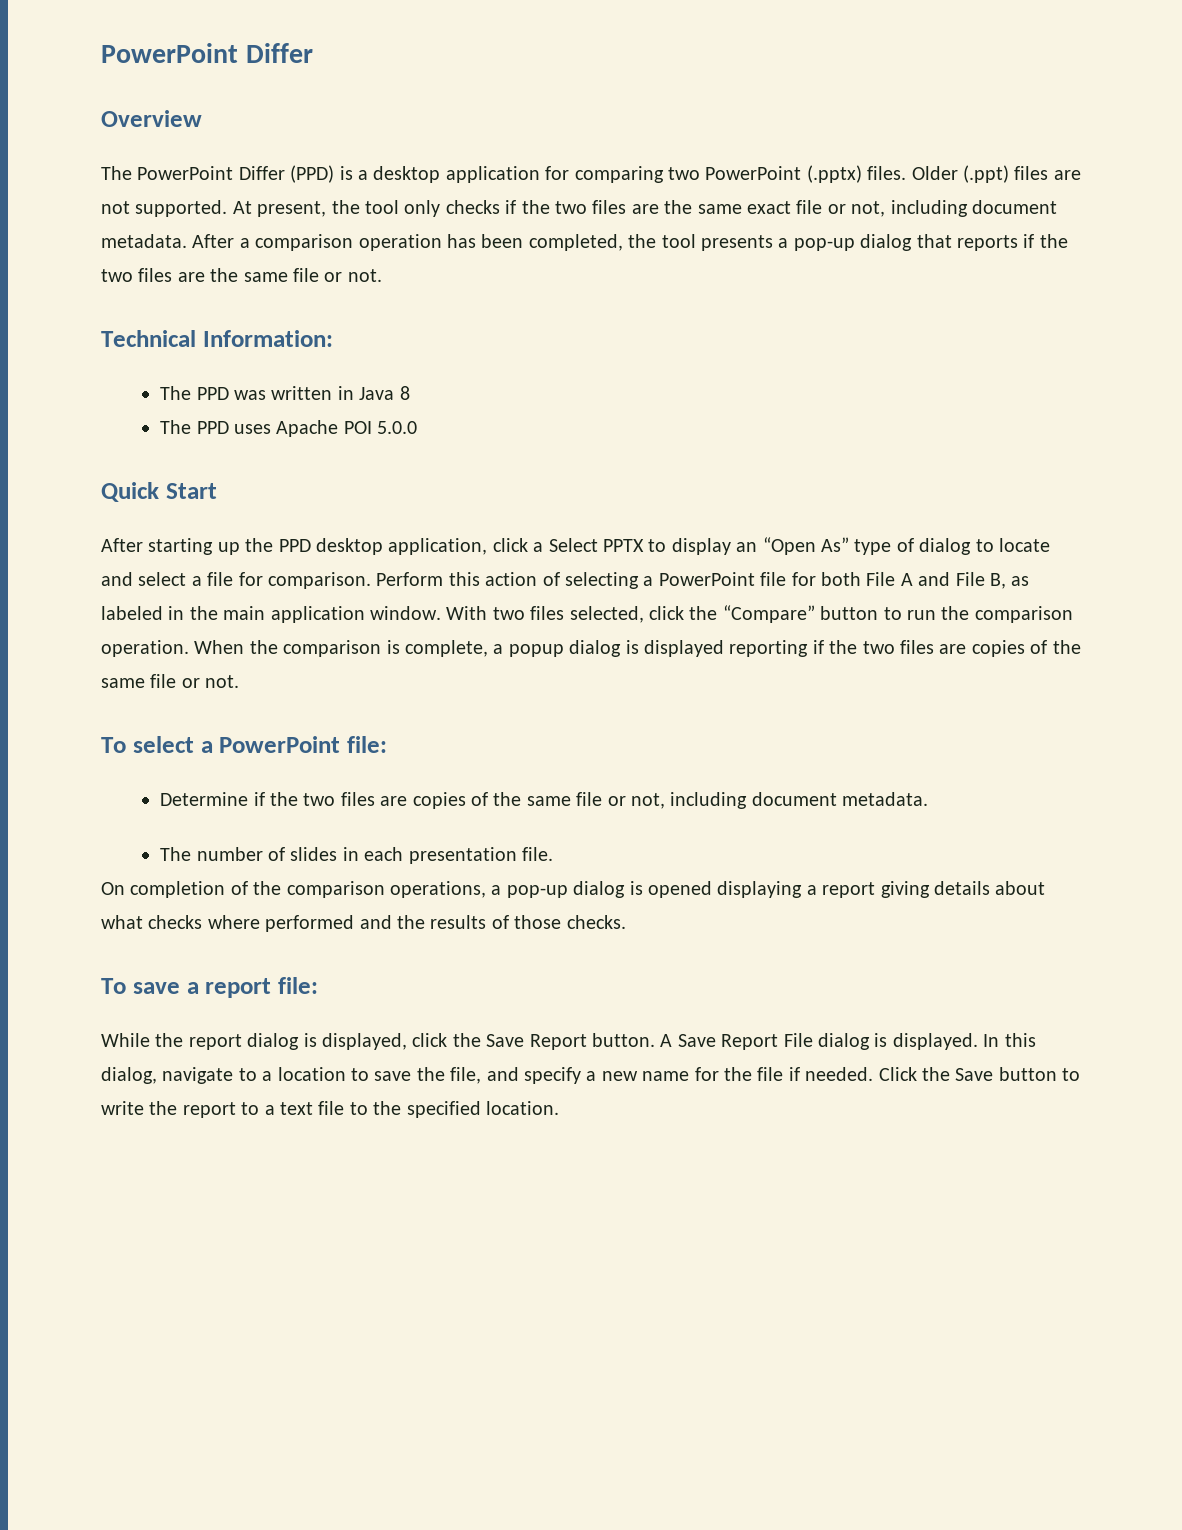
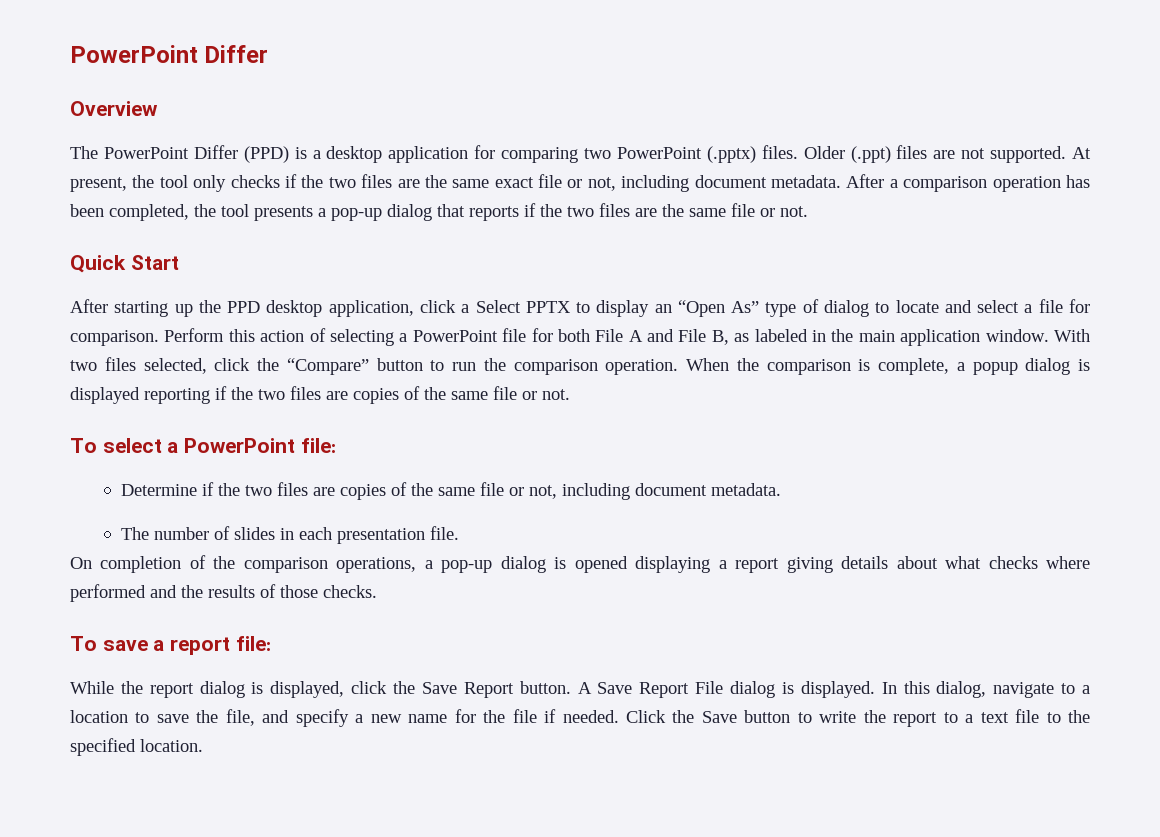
- Technical Information:
- The PPD was written in Java 8
- The PPD uses Apache POI 5.0.0

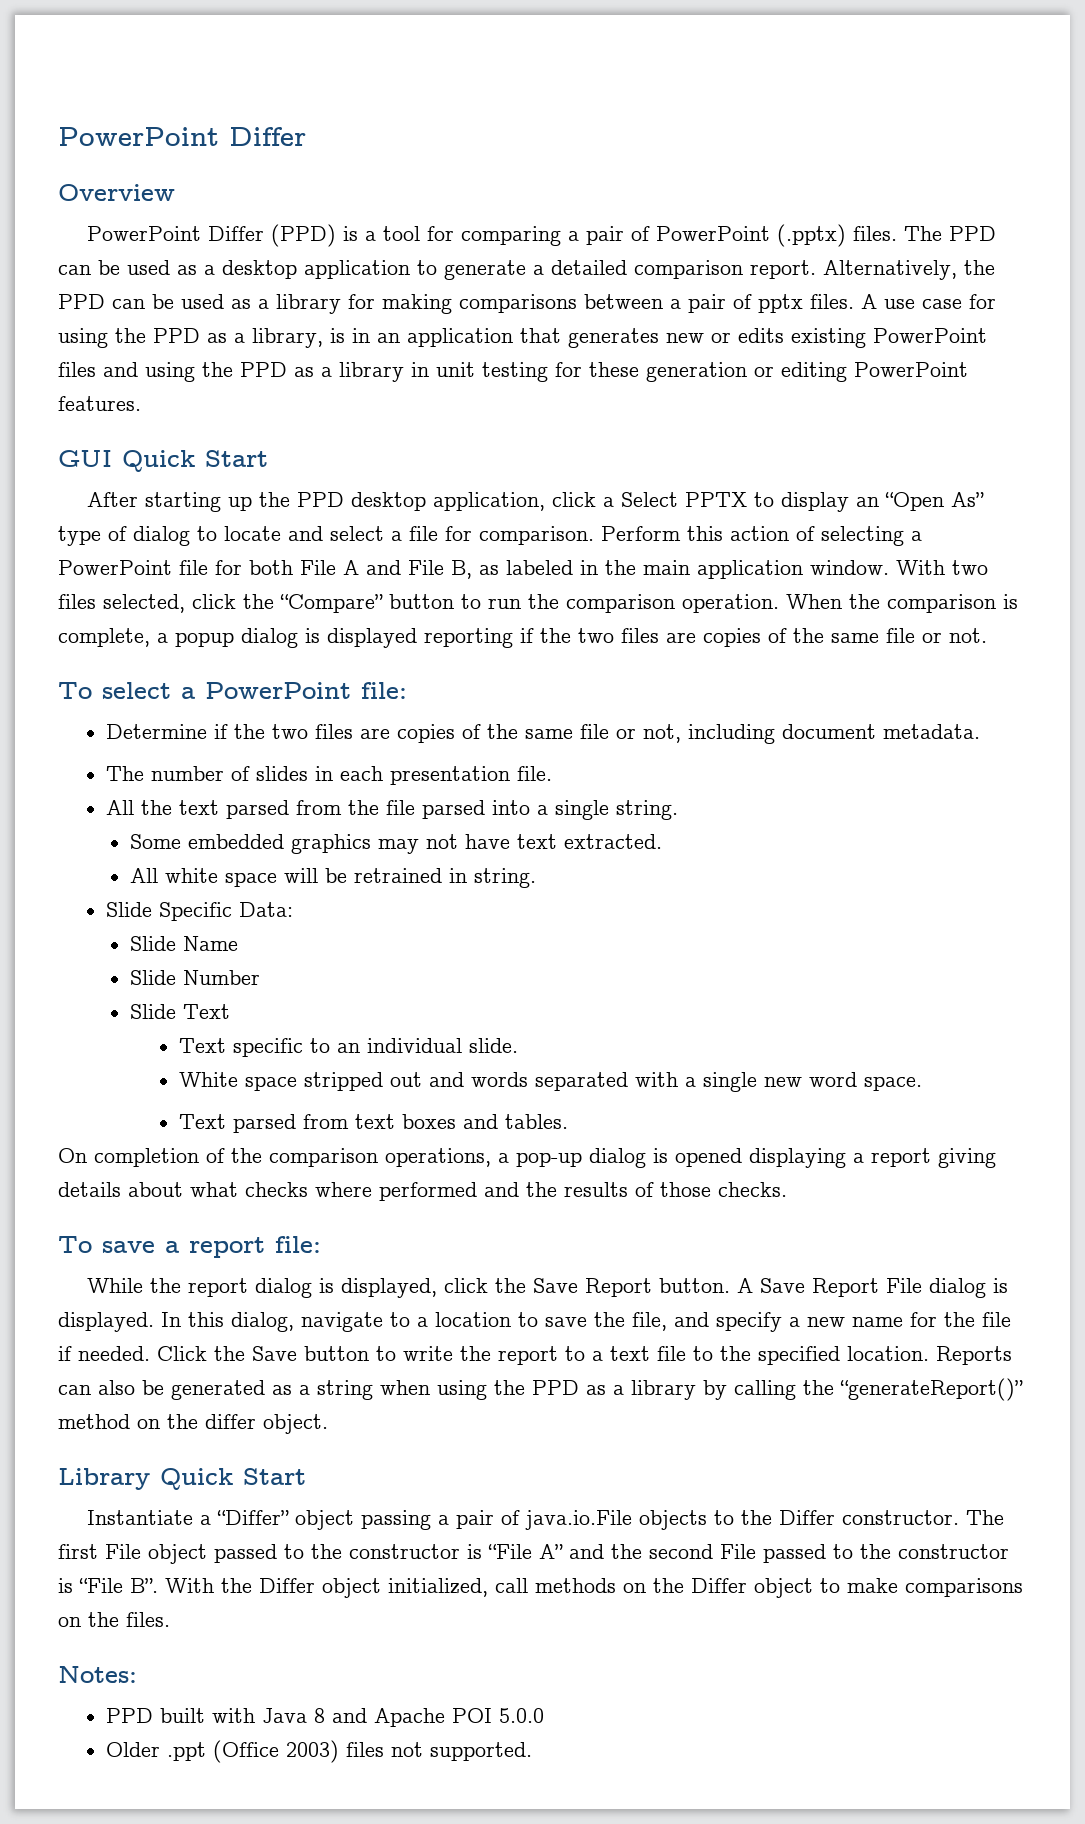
- The PowerPoint Differ (PPD) is a desktop application for comparing two PowerPoint (.pptx) files. Older (.ppt) files are not supported. At present, the tool only checks if the two files are the same exact file or not, including document metadata. After a comparison operation has been completed, the tool presents a pop-up dialog that reports if the two files are the same file or not.
- Quick Start
+ PowerPoint Differ (PPD) is a tool for comparing a pair of PowerPoint (.pptx) files. The PPD can be used as a desktop application to generate a detailed comparison report. Alternatively, the PPD can be used as a library for making comparisons between a pair of pptx files. A use case for using the PPD as a library, is in an application that generates new or edits existing PowerPoint files and using the PPD as a library in unit testing for these generation or editing PowerPoint features.
+ GUI Quick Start
+ All the text parsed from the file parsed into a single string.
+ Some embedded graphics may not have text extracted.
+ All white space will be retrained in string.
+ Slide Specific Data:
+ Slide Name
+ Slide Number
+ Slide Text
+ Text specific to an individual slide.
+ White space stripped out and words separated with a single new word space.
+ Text parsed from text boxes and tables.
+ Reports can also be generated as a string when using the PPD as a library by calling the “generateReport()” method on the differ object.
+ Library Quick Start
+ Instantiate a “Differ” object passing a pair of java.io.File objects to the Differ constructor. The first File object passed to the constructor is “File A” and the second File passed to the constructor is “File B”. With the Differ object initialized, call methods on the Differ object to make comparisons on the files.
+ Notes:
+ PPD built with Java 8 and Apache POI 5.0.0
+ Older .ppt (Office 2003) files not supported.

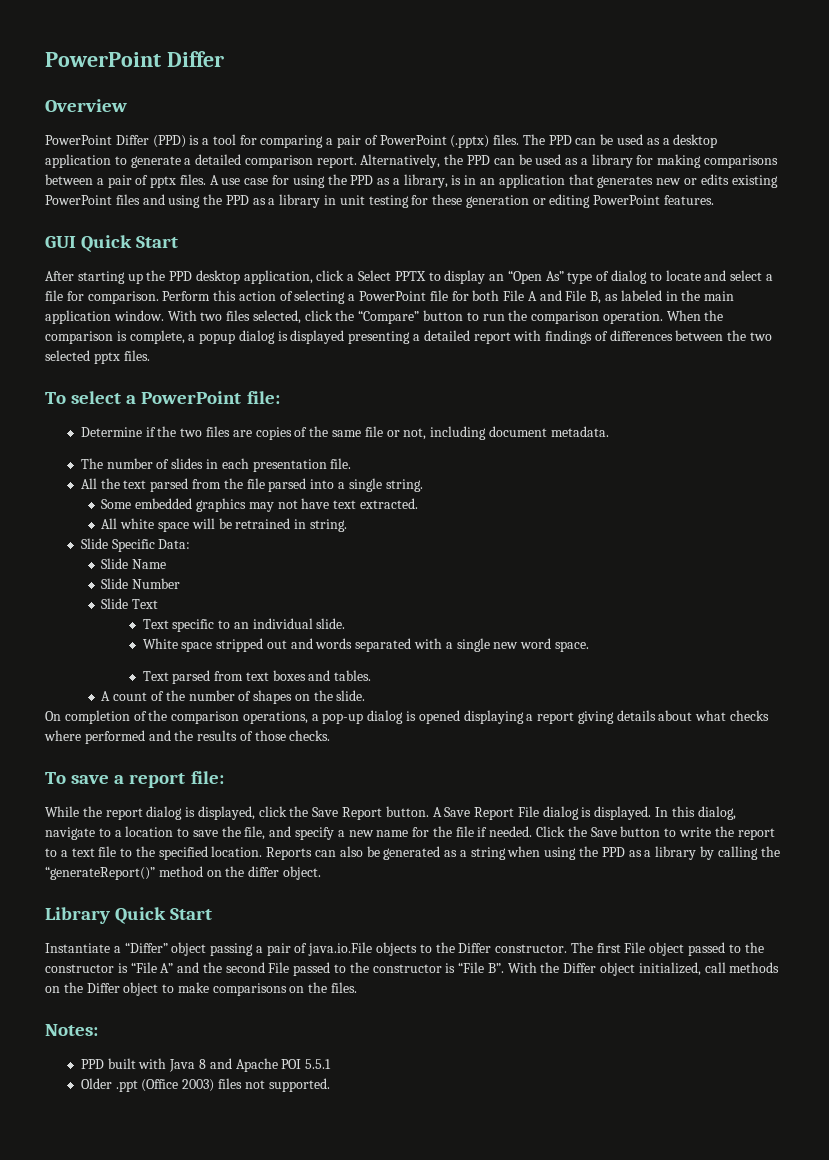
- When the comparison is complete, a popup dialog is displayed reporting if the two files are copies of the same file or not.
+ When the comparison is complete, a popup dialog is displayed presenting a detailed report with findings of differences between the two selected pptx files.
+ A count of the number of shapes on the slide.
- PPD built with Java 8 and Apache POI 5.0.0
+ PPD built with Java 8 and Apache POI 5.5.1

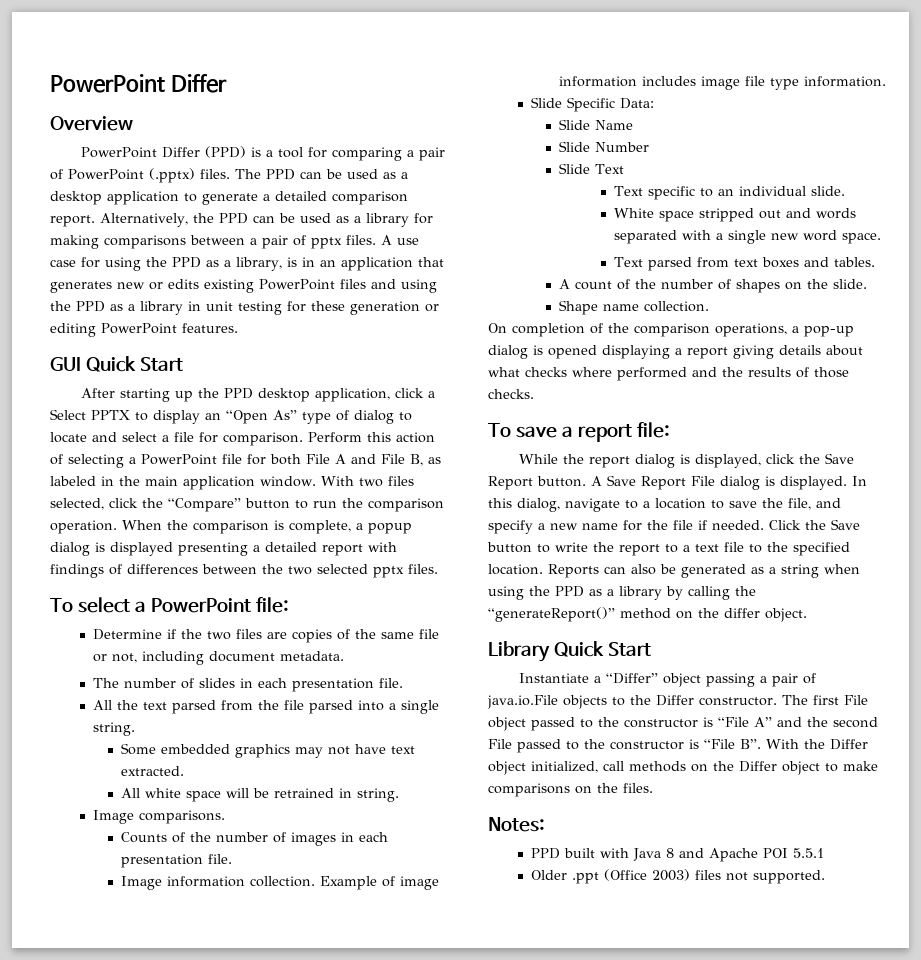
+ Image comparisons.
+ Counts of the number of images in each presentation file.
+ Image information collection. Example of image information includes image file type information.
+ Shape name collection.

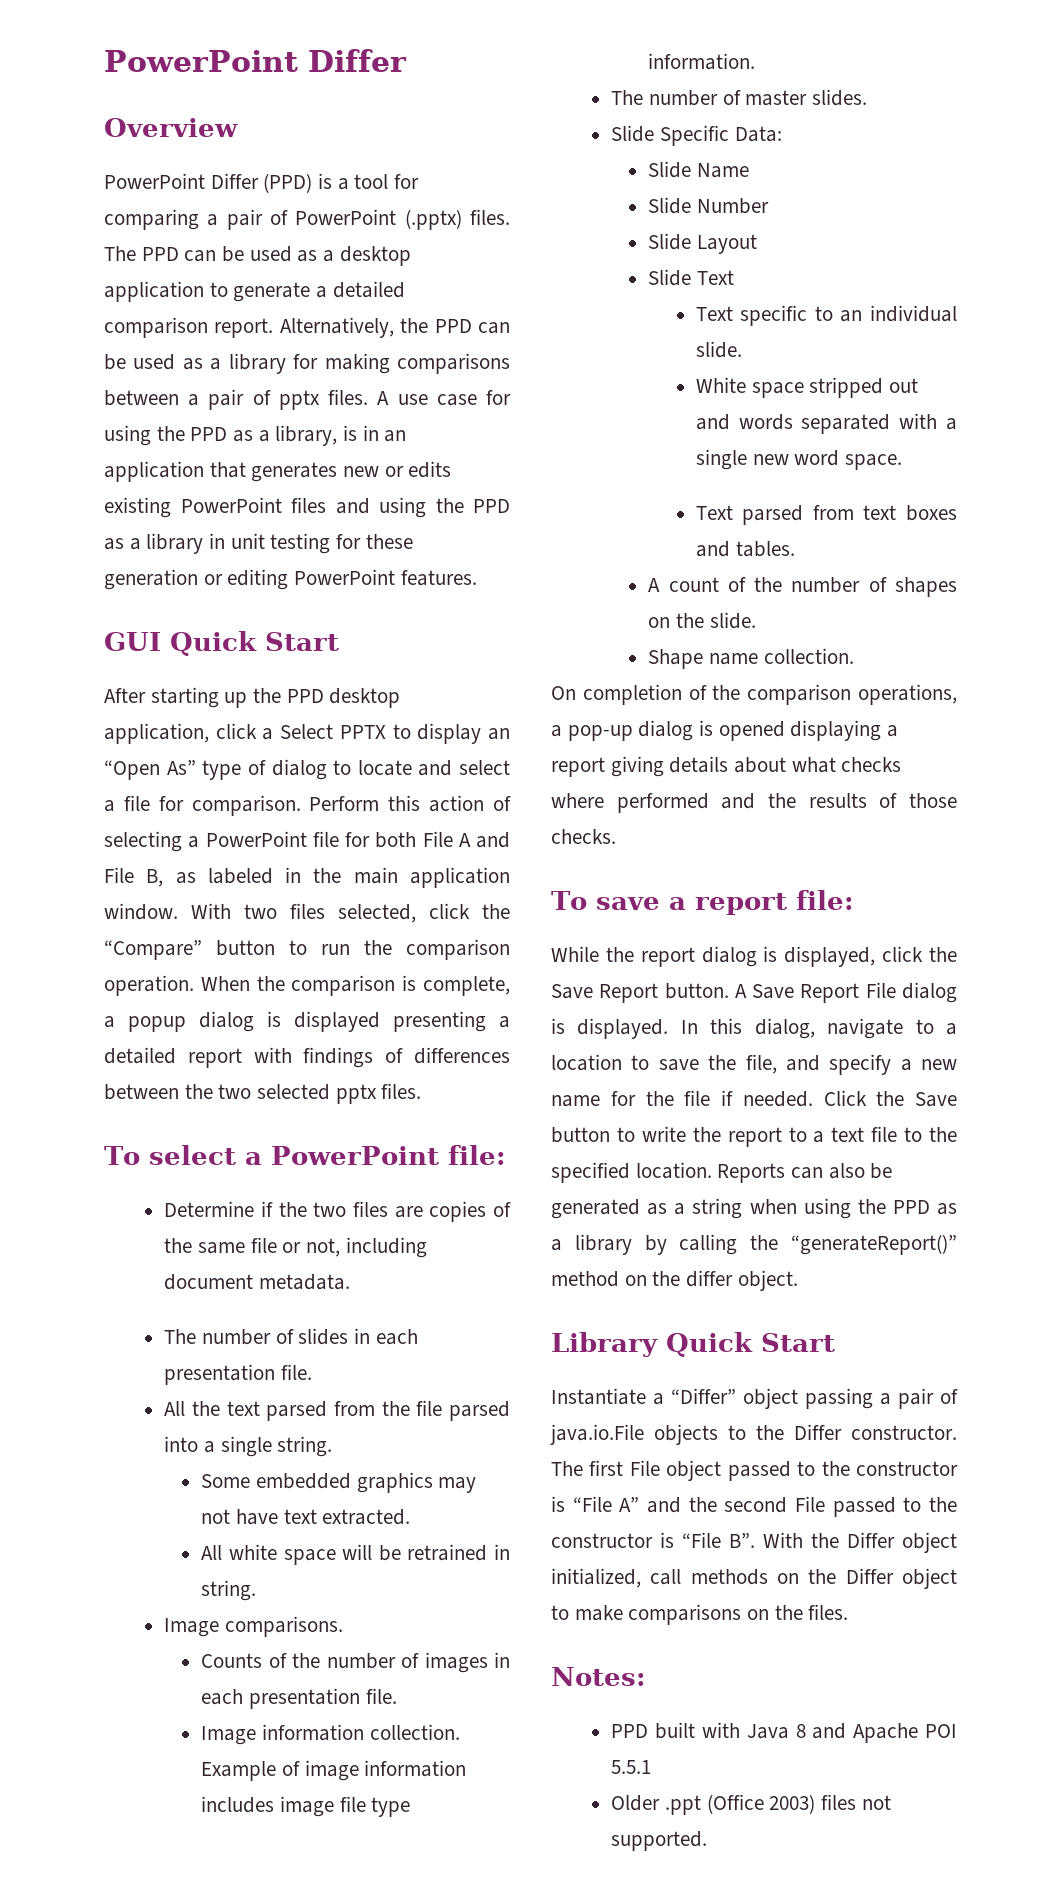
+ The number of master slides.
+ Slide Layout

